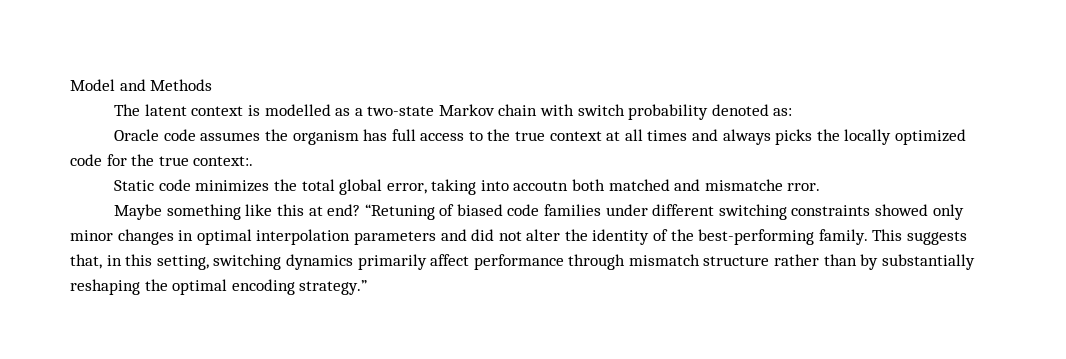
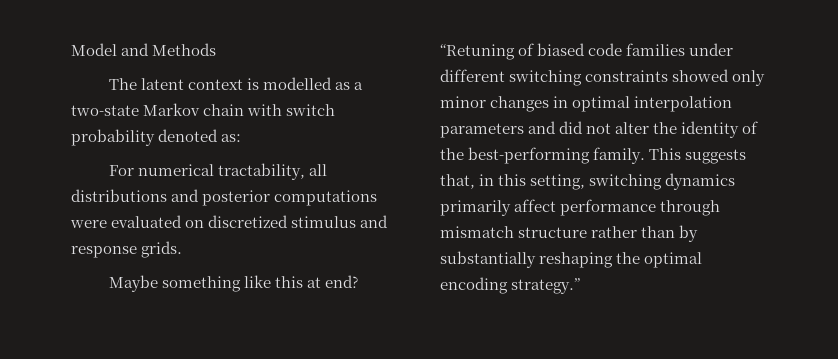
- Oracle code assumes the organism has full access to the true context at all times and always picks the locally optimized code for the true context:.
- Static code minimizes the total global error, taking into accoutn both matched and mismatche rror.
+ For numerical tractability, all distributions and posterior computations were evaluated on discretized stimulus and response grids.

